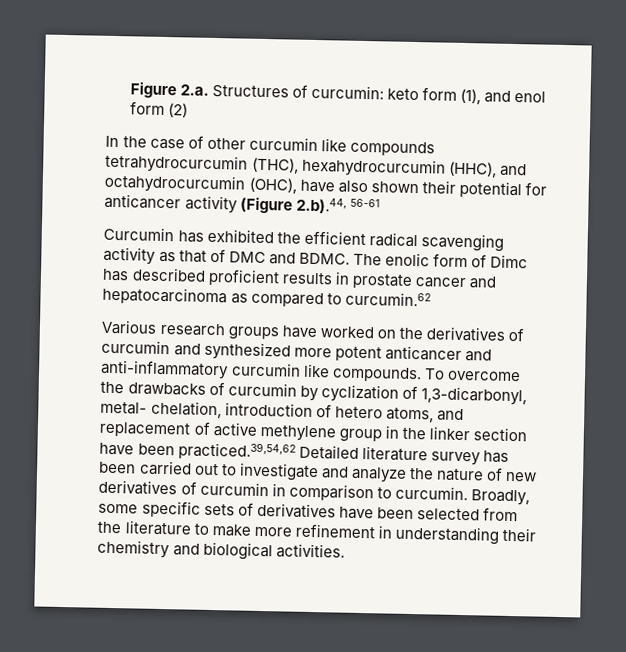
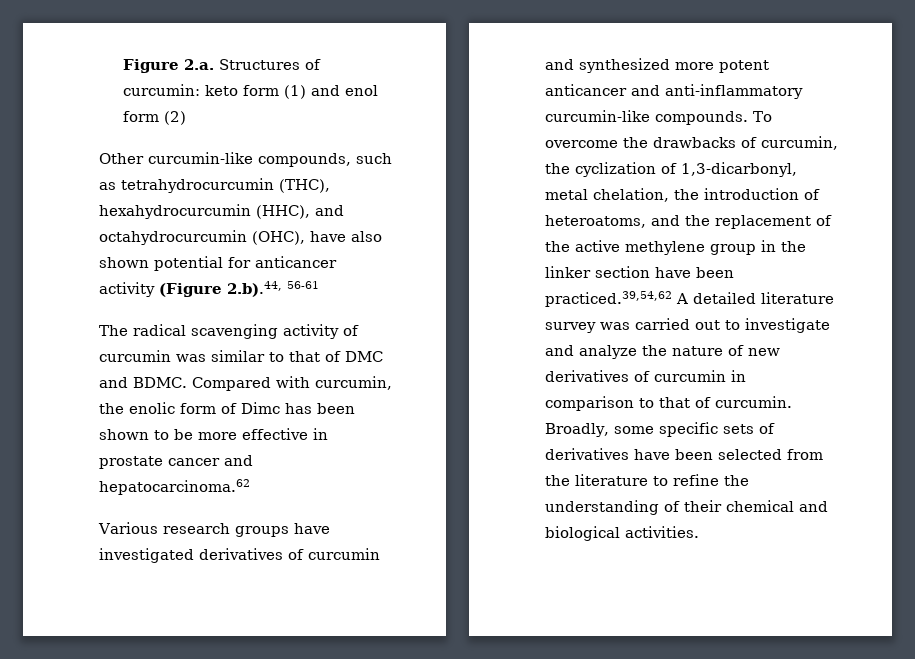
- Figure 2.a. Structures of curcumin: keto form (1), and enol form (2)
+ Figure 2.a. Structures of curcumin: keto form (1) and enol form (2)
- In the case of other curcumin like compounds tetrahydrocurcumin (THC), hexahydrocurcumin (HHC), and octahydrocurcumin (OHC), have also shown their potential for anticancer activity (Figure 2.b).44, 56-61
+ Other curcumin-like compounds, such as tetrahydrocurcumin (THC), hexahydrocurcumin (HHC), and octahydrocurcumin (OHC), have also shown potential for anticancer activity (Figure 2.b).44, 56-61
- Curcumin has exhibited the efficient radical scavenging activity as that of DMC and BDMC.
+ The radical scavenging activity of curcumin was similar to that of DMC and BDMC.
- The enolic form of Dimc has described proficient results in prostate cancer and hepatocarcinoma as compared to curcumin.62
+ Compared with curcumin, the enolic form of Dimc has been shown to be more effective in prostate cancer and hepatocarcinoma.62
- Various research groups have worked on the derivatives of curcumin and synthesized more potent anticancer and anti-inflammatory curcumin like compounds.
+ Various research groups have investigated derivatives of curcumin and synthesized more potent anticancer and anti-inflammatory curcumin-like compounds.
- To overcome the drawbacks of curcumin by cyclization of 1,3-dicarbonyl, metal- chelation, introduction of hetero atoms, and replacement of active methylene group in the linker section have been practiced.39,54,62 Detailed literature survey has been carried out to investigate and analyze the nature of new derivatives of curcumin in comparison to curcumin.
+ To overcome the drawbacks of curcumin, the cyclization of 1,3-dicarbonyl, metal chelation, the introduction of heteroatoms, and the replacement of the active methylene group in the linker section have been practiced.39,54,62 A detailed literature survey was carried out to investigate and analyze the nature of new derivatives of curcumin in comparison to that of curcumin.
- Broadly, some specific sets of derivatives have been selected from the literature to make more refinement in understanding their chemistry and biological activities.
+ Broadly, some specific sets of derivatives have been selected from the literature to refine the understanding of their chemical and biological activities.

